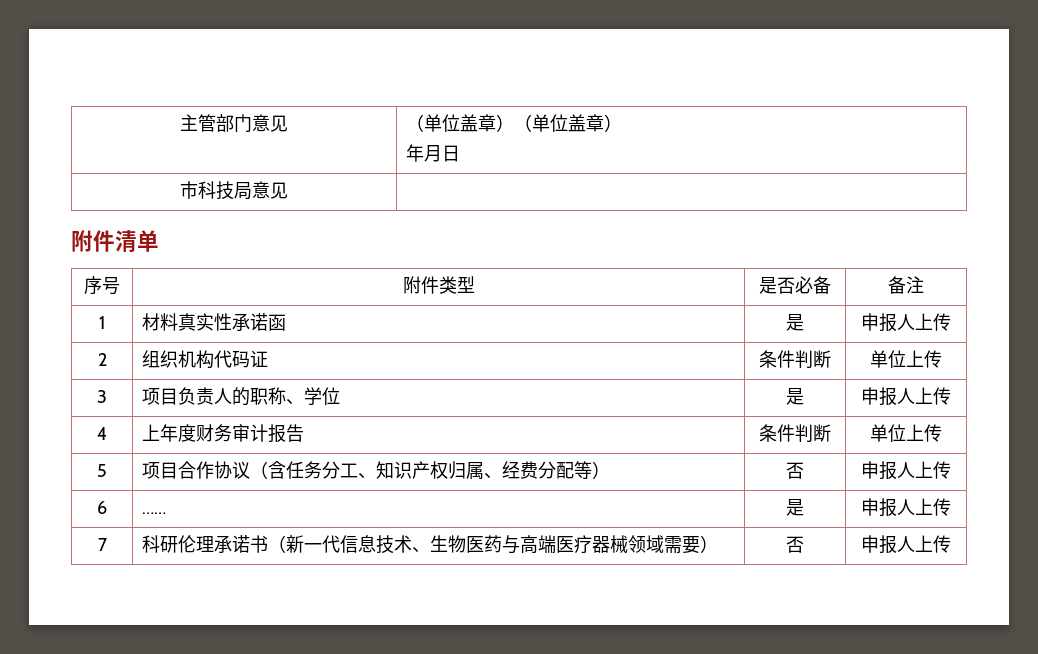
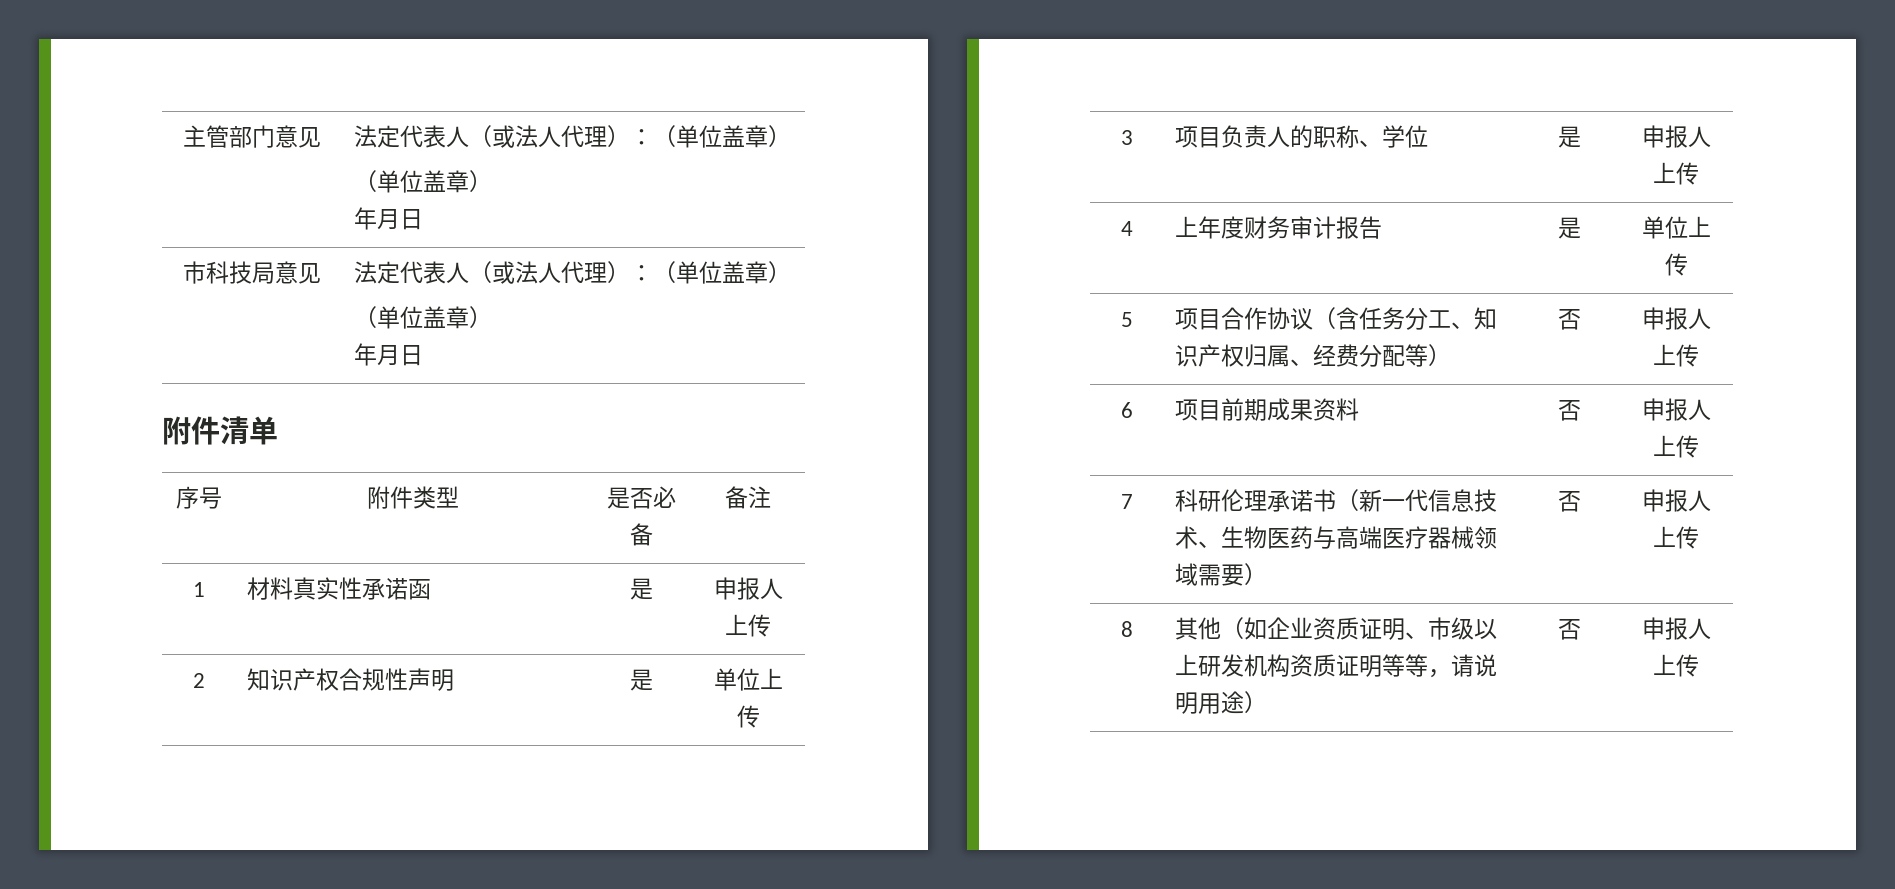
- 主管部门意见 | （单位盖章）（单位盖章）
+ 主管部门意见 | 法定代表人（或法人代理）：（单位盖章）
+ （单位盖章）
- 市科技局意见 |
+ 市科技局意见 | 法定代表人（或法人代理）：（单位盖章）
+ （单位盖章）
+ 年月日
- 2 | 组织机构代码证 | 条件判断 | 单位上传
+ 2 | 知识产权合规性声明 | 是 | 单位上传
- 4 | 上年度财务审计报告 | 条件判断 | 单位上传
+ 4 | 上年度财务审计报告 | 是 | 单位上传
- 6 | …… | 是 | 申报人上传
+ 6 | 项目前期成果资料 | 否 | 申报人上传
+ 8 | 其他（如企业资质证明、市级以上研发机构资质证明等等，请说明用途） | 否 | 申报人上传

